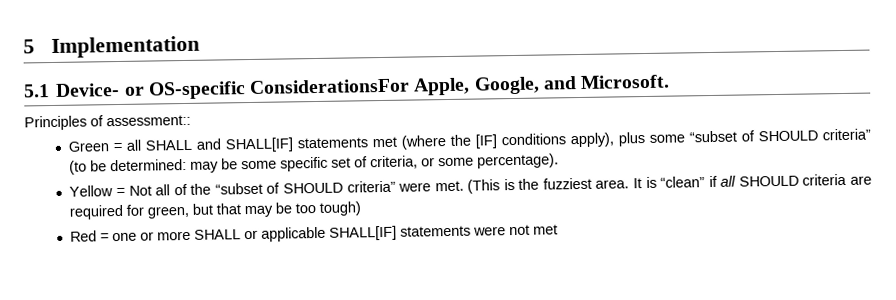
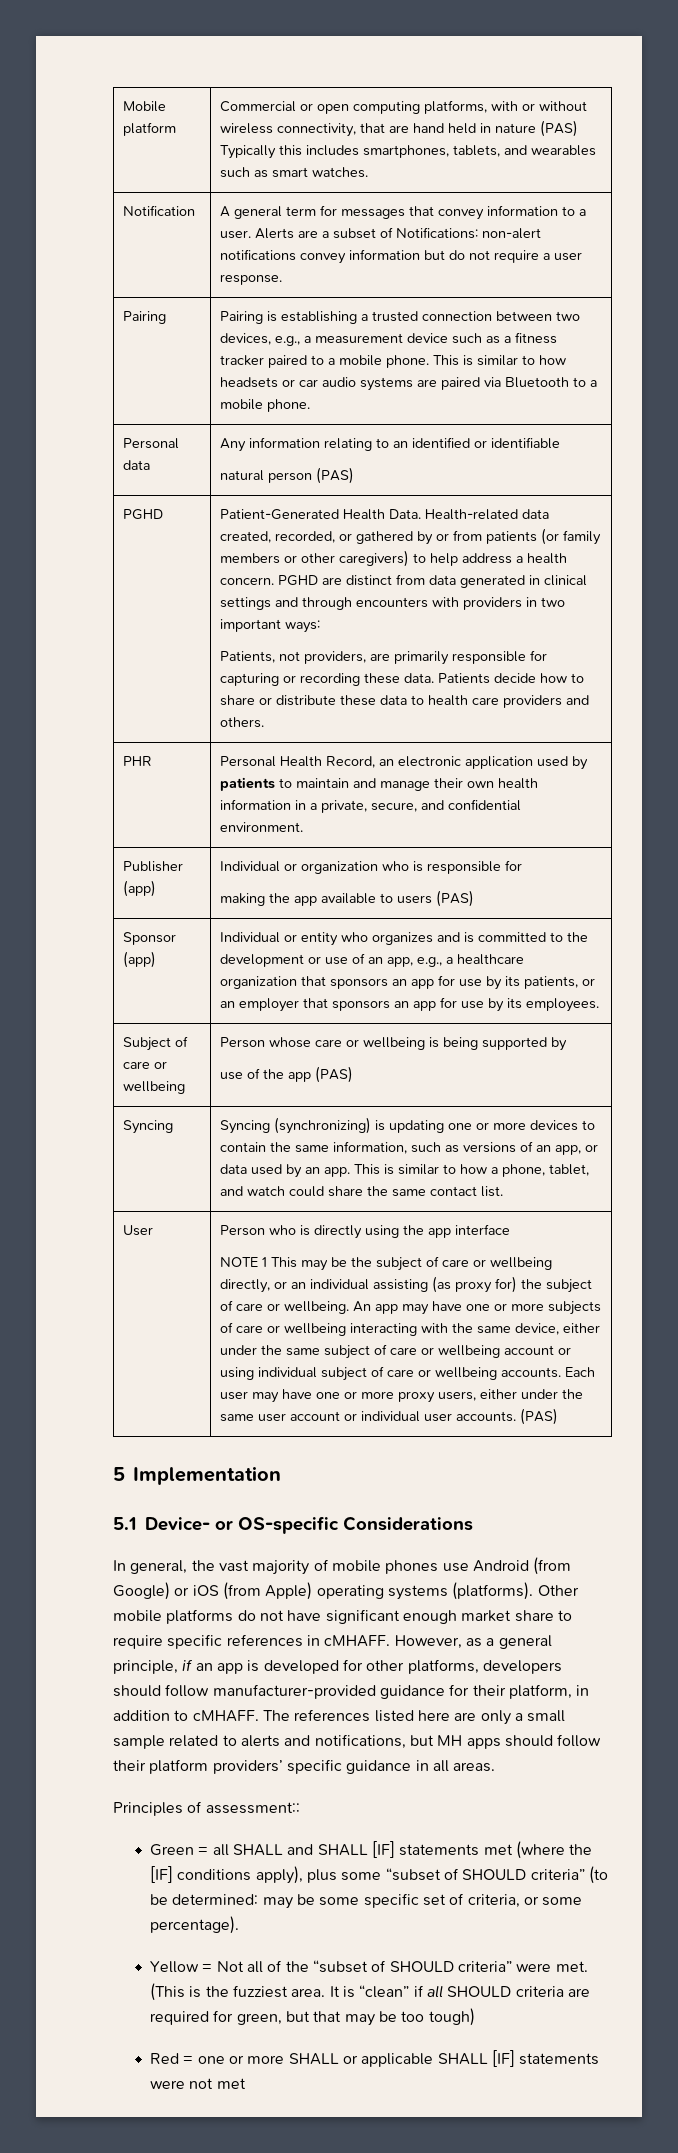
+ Mobile platform | Commercial or open computing platforms, with or without wireless connectivity, that are hand held in nature (PAS) Typically this includes smartphones, tablets, and wearables such as smart watches.
+ Notification | A general term for messages that convey information to a user. Alerts are a subset of Notifications: non-alert notifications convey information but do not require a user response.
+ Pairing | Pairing is establishing a trusted connection between two devices, e.g., a measurement device such as a fitness tracker paired to a mobile phone. This is similar to how headsets or car audio systems are paired via Bluetooth to a mobile phone.
+ Personal data | Any information relating to an identified or identifiable
+ natural person (PAS)
+ PGHD | Patient-Generated Health Data. Health-related data created, recorded, or gathered by or from patients (or family members or other caregivers) to help address a health concern. PGHD are distinct from data generated in clinical settings and through encounters with providers in two important ways:
+ Patients, not providers, are primarily responsible for capturing or recording these data. Patients decide how to share or distribute these data to health care providers and others.
+ PHR | Personal Health Record, an electronic application used by patients to maintain and manage their own health information in a private, secure, and confidential environment.
+ Publisher (app) | Individual or organization who is responsible for
+ making the app available to users (PAS)
+ Sponsor (app) | Individual or entity who organizes and is committed to the development or use of an app, e.g., a healthcare organization that sponsors an app for use by its patients, or an employer that sponsors an app for use by its employees.
+ Subject of care or wellbeing | Person whose care or wellbeing is being supported by
+ use of the app (PAS)
+ Syncing | Syncing (synchronizing) is updating one or more devices to contain the same information, such as versions of an app, or data used by an app. This is similar to how a phone, tablet, and watch could share the same contact list.
+ User | Person who is directly using the app interface
+ NOTE 1 This may be the subject of care or wellbeing directly, or an individual assisting (as proxy for) the subject of care or wellbeing. An app may have one or more subjects of care or wellbeing interacting with the same device, either under the same subject of care or wellbeing account or using individual subject of care or wellbeing accounts. Each user may have one or more proxy users, either under the same user account or individual user accounts. (PAS)
- 5.1 Device- or OS-specific ConsiderationsFor Apple, Google, and Microsoft.
+ 5.1 Device- or OS-specific Considerations
+ In general, the vast majority of mobile phones use Android (from Google) or iOS (from Apple) operating systems (platforms). Other mobile platforms do not have significant enough market share to require specific references in cMHAFF. However, as a general principle, if an app is developed for other platforms, developers should follow manufacturer-provided guidance for their platform, in addition to cMHAFF. The references listed here are only a small sample related to alerts and notifications, but MH apps should follow their platform providers’ specific guidance in all areas.
- Green = all SHALL and SHALL[IF] statements met (where the [IF] conditions apply), plus some “subset of SHOULD criteria” (to be determined: may be some specific set of criteria, or some percentage).
+ Green = all SHALL and SHALL [IF] statements met (where the [IF] conditions apply), plus some “subset of SHOULD criteria” (to be determined: may be some specific set of criteria, or some percentage).
- Red = one or more SHALL or applicable SHALL[IF] statements were not met
+ Red = one or more SHALL or applicable SHALL [IF] statements were not met

